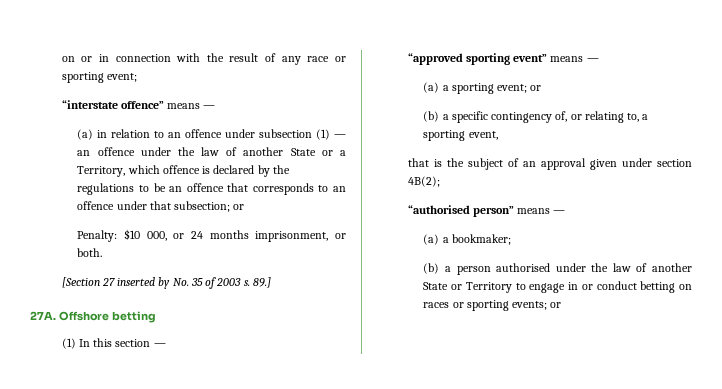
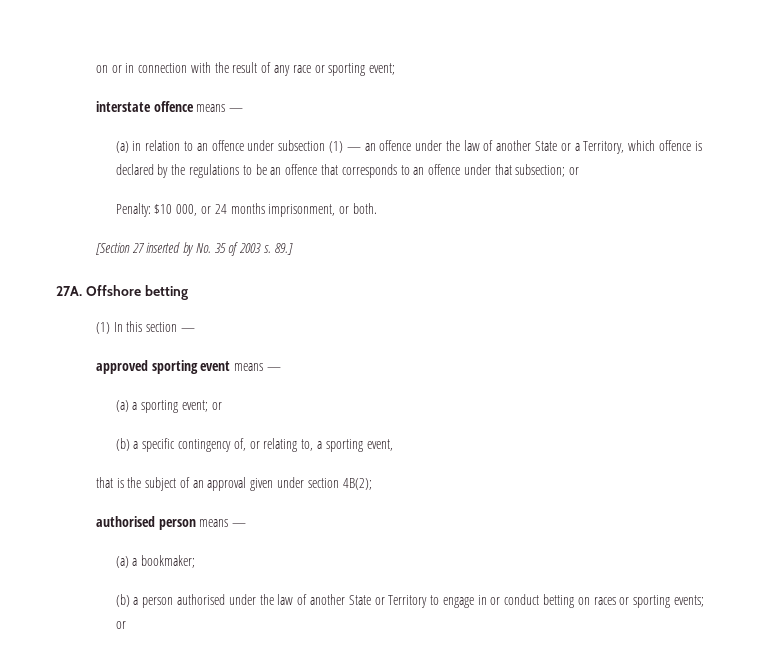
- “interstate offence” means —
+ interstate offence means —
- “approved sporting event” means —
+ approved sporting event means —
- “authorised person” means —
+ authorised person means —

